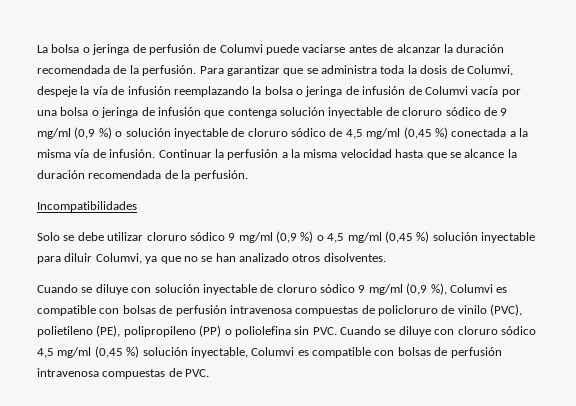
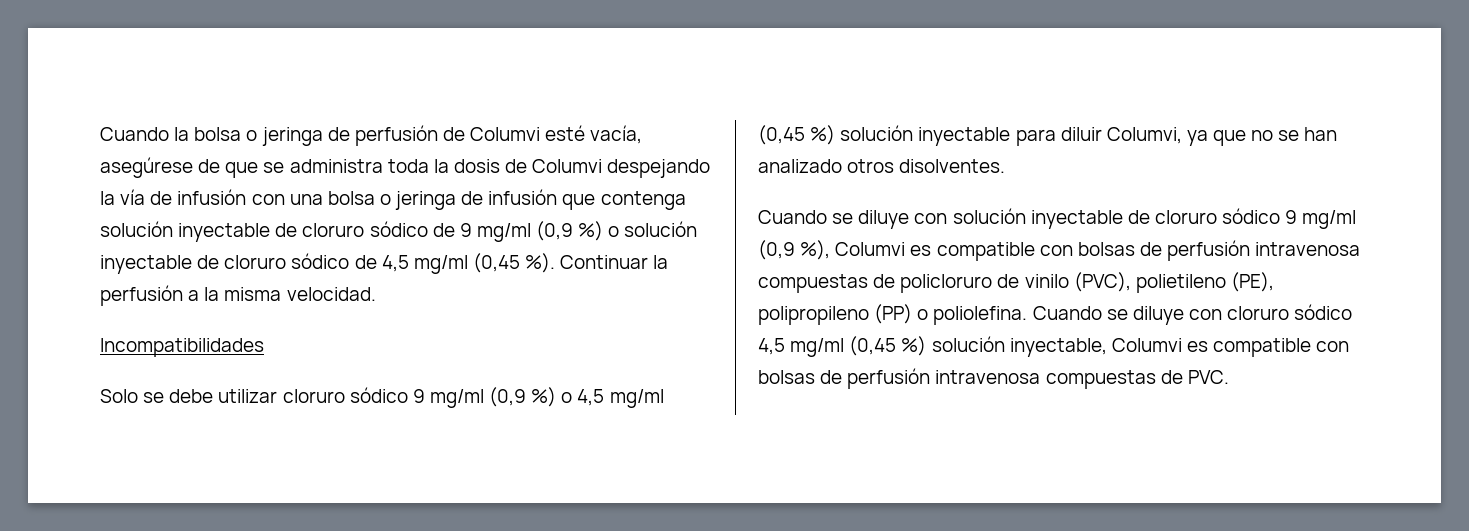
- La bolsa o jeringa de perfusión de Columvi puede vaciarse antes de alcanzar la duración recomendada de la perfusión. Para garantizar que se administra toda la dosis de Columvi, despeje la vía de infusión reemplazando la bolsa o jeringa de infusión de Columvi vacía por una bolsa o jeringa de infusión que contenga solución inyectable de cloruro sódico de 9 mg/ml (0,9 %) o solución inyectable de cloruro sódico de 4,5 mg/ml (0,45 %) conectada a la misma vía de infusión.
+ Cuando la bolsa o jeringa de perfusión de Columvi esté vacía, asegúrese de que se administra toda la dosis de Columvi despejando la vía de infusión con una bolsa o jeringa de infusión que contenga solución inyectable de cloruro sódico de 9 mg/ml (0,9 %) o solución inyectable de cloruro sódico de 4,5 mg/ml (0,45 %).
- Continuar la perfusión a la misma velocidad hasta que se alcance la duración recomendada de la perfusión.
+ Continuar la perfusión a la misma velocidad.
- Cuando se diluye con solución inyectable de cloruro sódico 9 mg/ml (0,9 %), Columvi es compatible con bolsas de perfusión intravenosa compuestas de policloruro de vinilo (PVC), polietileno (PE), polipropileno (PP) o poliolefina sin PVC. Cuando se diluye con cloruro sódico 4,5 mg/ml (0,45 %) solución inyectable, Columvi es compatible con bolsas de perfusión intravenosa compuestas de PVC.
+ Cuando se diluye con solución inyectable de cloruro sódico 9 mg/ml (0,9 %), Columvi es compatible con bolsas de perfusión intravenosa compuestas de policloruro de vinilo (PVC), polietileno (PE), polipropileno (PP) o poliolefina. Cuando se diluye con cloruro sódico 4,5 mg/ml (0,45 %) solución inyectable, Columvi es compatible con bolsas de perfusión intravenosa compuestas de PVC.

